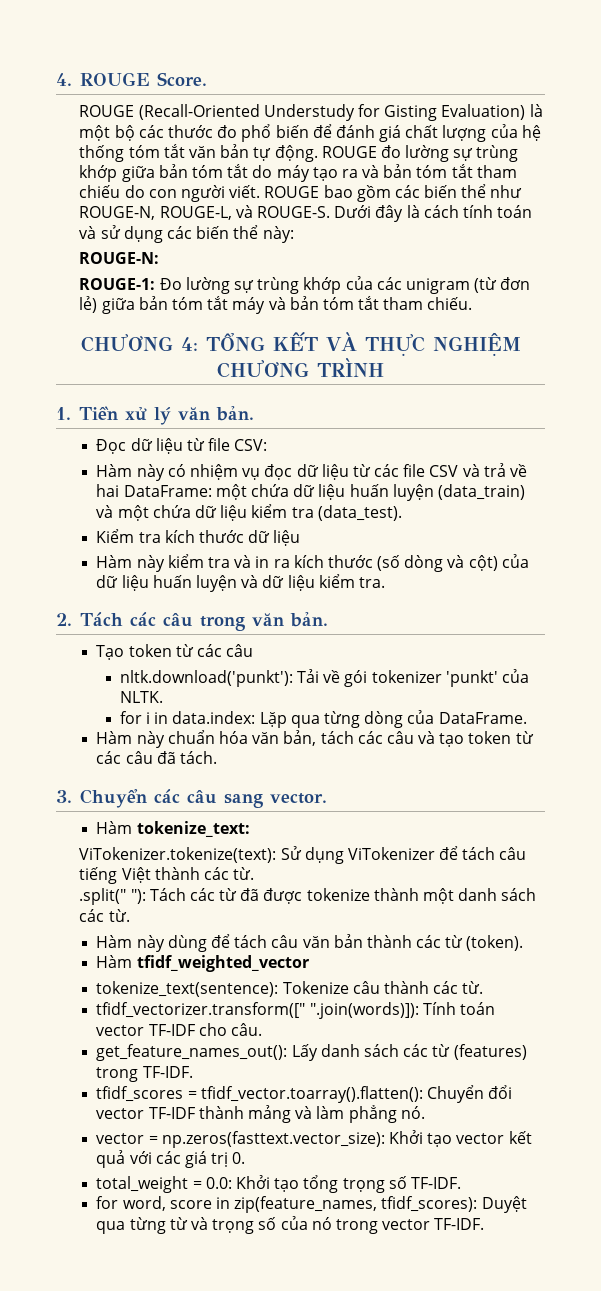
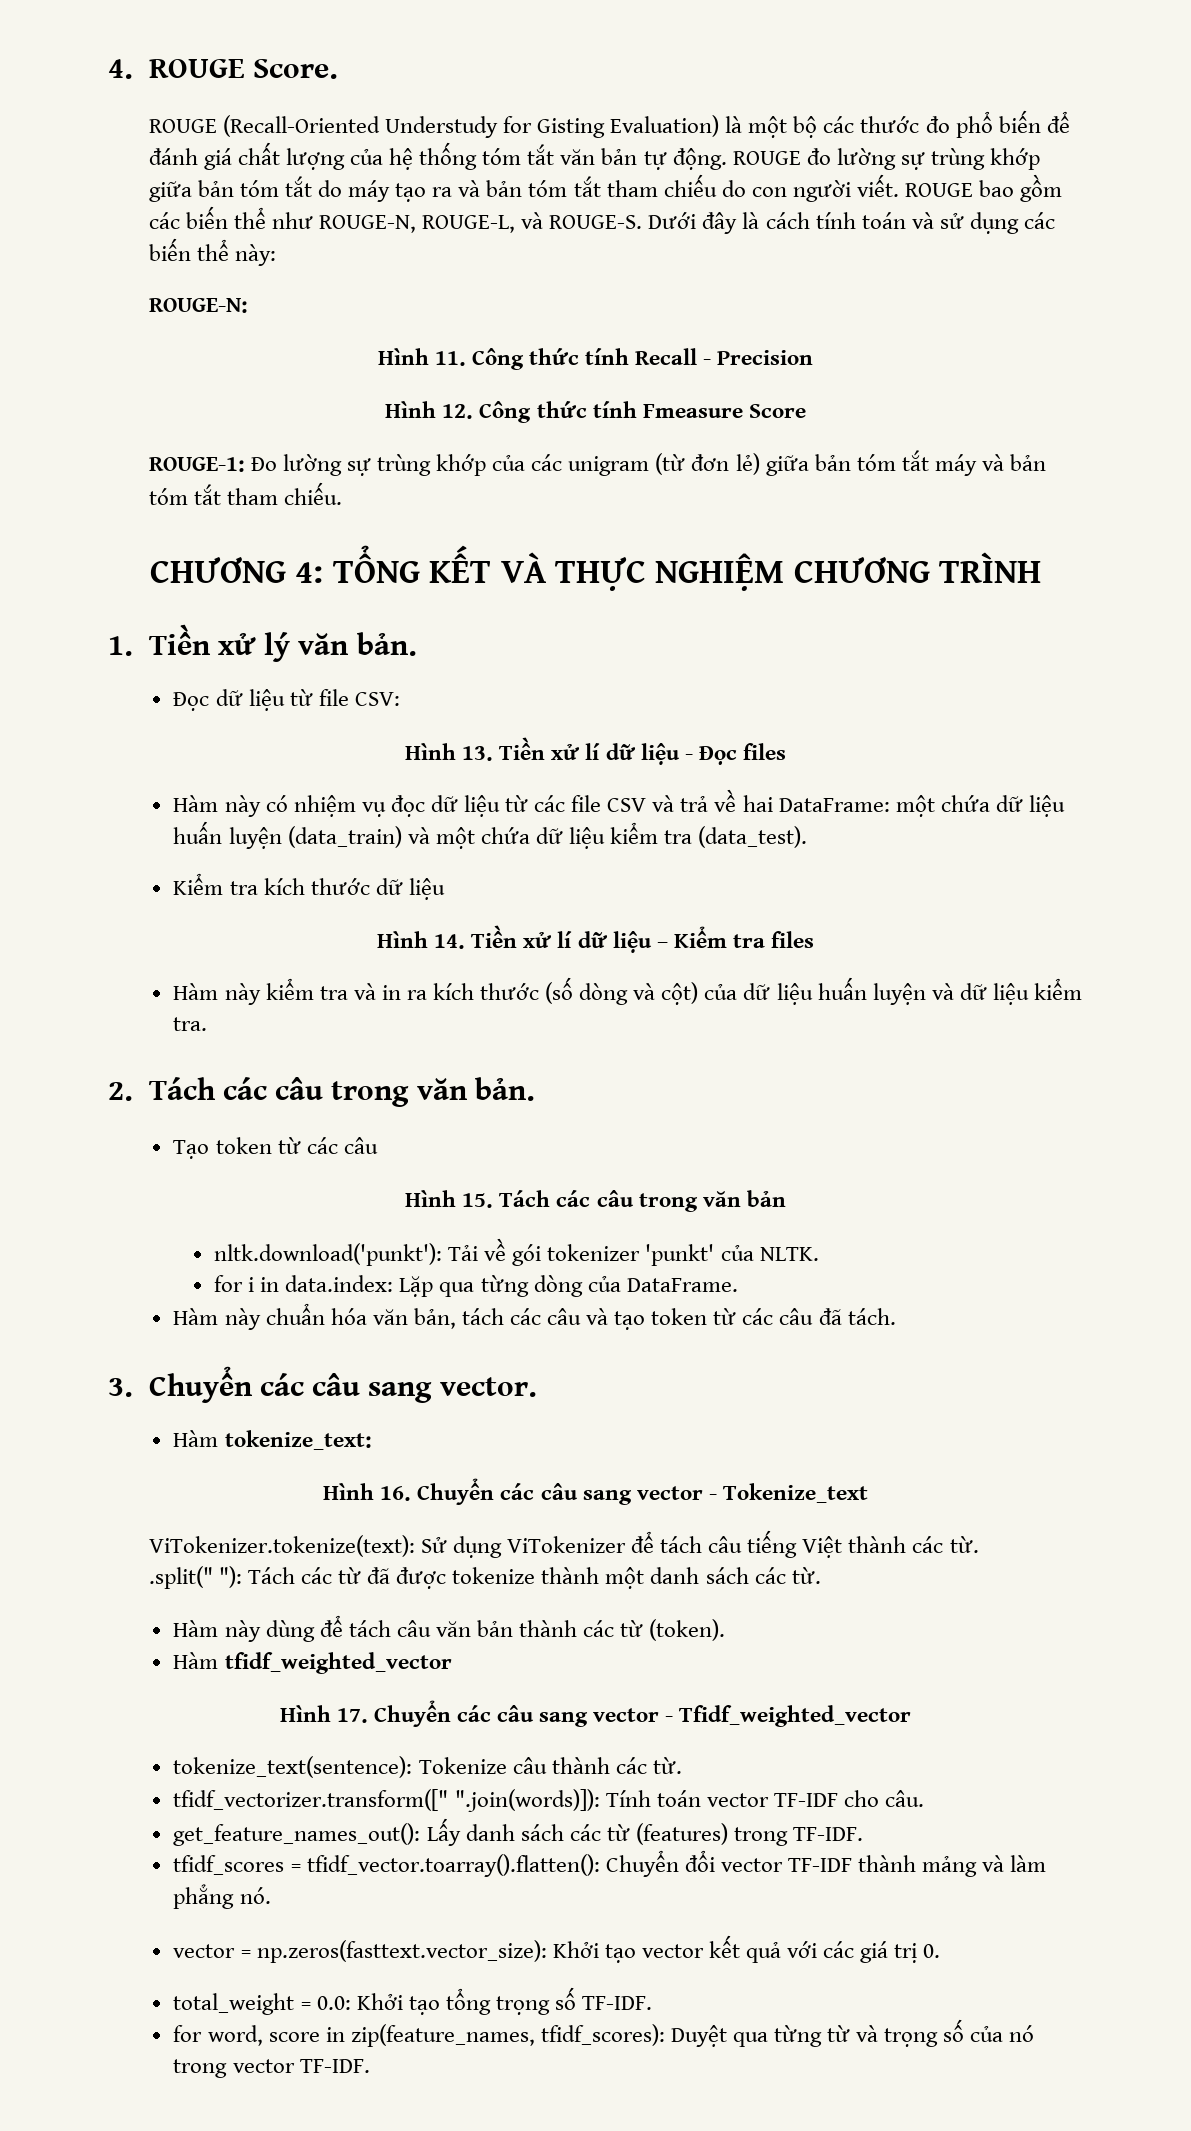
+ Hình 11. Công thức tính Recall - Precision
+ Hình 12. Công thức tính Fmeasure Score
+ Hình 13. Tiền xử lí dữ liệu - Đọc files
+ Hình 14. Tiền xử lí dữ liệu – Kiểm tra files
+ Hình 15. Tách các câu trong văn bản
+ Hình 16. Chuyển các câu sang vector - Tokenize_text
+ Hình 17. Chuyển các câu sang vector - Tfidf_weighted_vector

